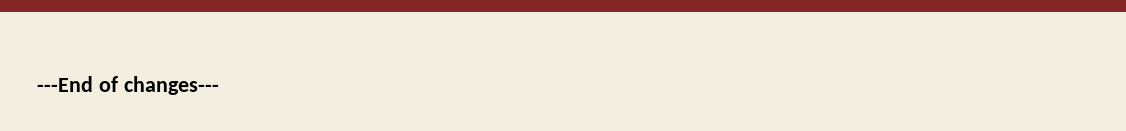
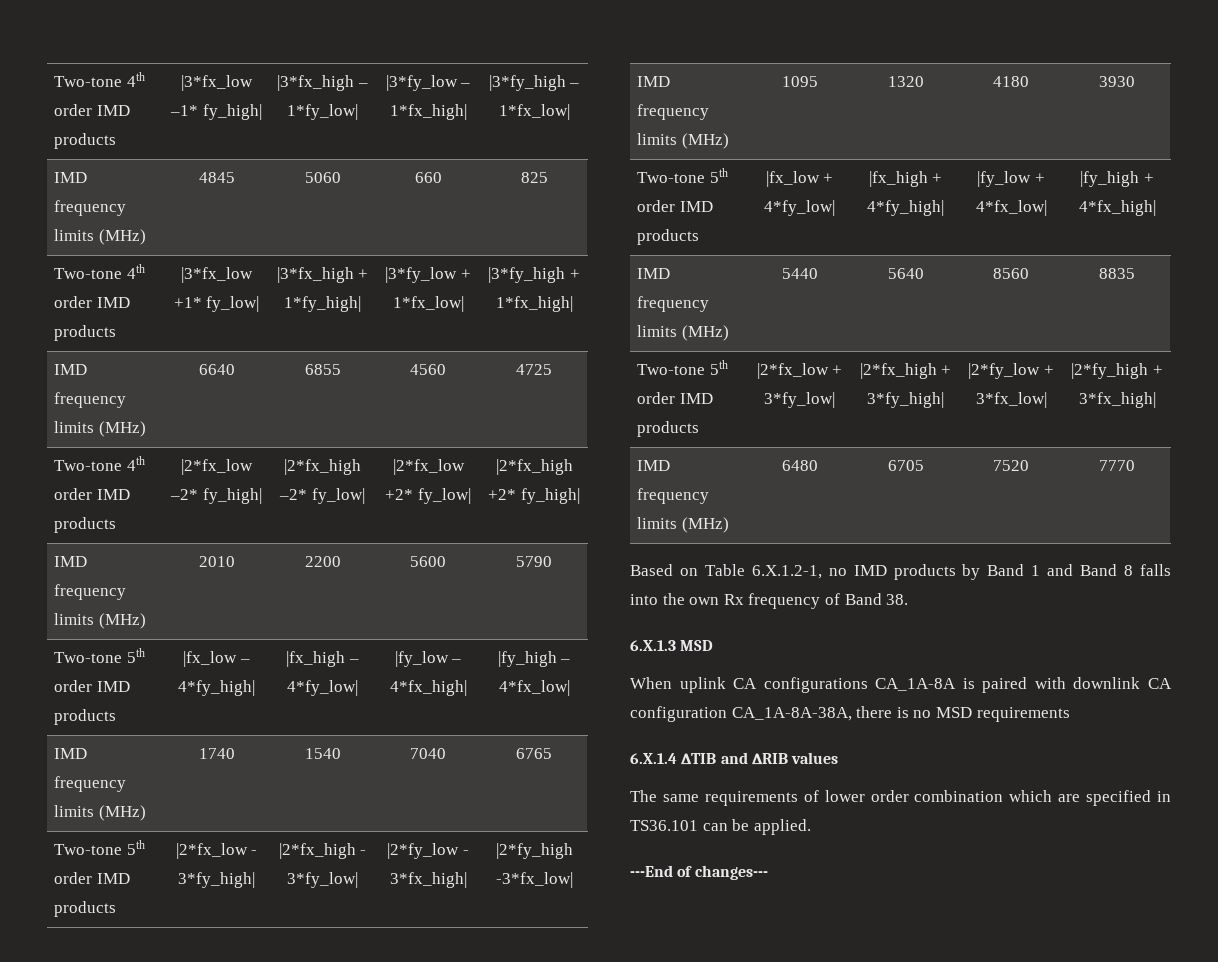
+ Two-tone 4th order IMD products | |3*fx_low –1* fy_high| | |3*fx_high – 1*fy_low| | |3*fy_low – 1*fx_high| | |3*fy_high – 1*fx_low|
+ IMD frequency limits (MHz) | 4845 | 5060 | 660 | 825
+ Two-tone 4th order IMD products | |3*fx_low +1* fy_low| | |3*fx_high + 1*fy_high| | |3*fy_low + 1*fx_low| | |3*fy_high + 1*fx_high|
+ IMD frequency limits (MHz) | 6640 | 6855 | 4560 | 4725
+ Two-tone 4th order IMD products | |2*fx_low –2* fy_high| | |2*fx_high –2* fy_low| | |2*fx_low +2* fy_low| | |2*fx_high +2* fy_high|
+ IMD frequency limits (MHz) | 2010 | 2200 | 5600 | 5790
+ Two-tone 5th order IMD products | |fx_low – 4*fy_high| | |fx_high – 4*fy_low| | |fy_low – 4*fx_high| | |fy_high – 4*fx_low|
+ IMD frequency limits (MHz) | 1740 | 1540 | 7040 | 6765
+ Two-tone 5th order IMD products | |2*fx_low - 3*fy_high| | |2*fx_high - 3*fy_low| | |2*fy_low - 3*fx_high| | |2*fy_high -3*fx_low|
+ IMD frequency limits (MHz) | 1095 | 1320 | 4180 | 3930
+ Two-tone 5th order IMD products | |fx_low + 4*fy_low| | |fx_high + 4*fy_high| | |fy_low + 4*fx_low| | |fy_high + 4*fx_high|
+ IMD frequency limits (MHz) | 5440 | 5640 | 8560 | 8835
+ Two-tone 5th order IMD products | |2*fx_low + 3*fy_low| | |2*fx_high + 3*fy_high| | |2*fy_low + 3*fx_low| | |2*fy_high + 3*fx_high|
+ IMD frequency limits (MHz) | 6480 | 6705 | 7520 | 7770
+ Based on Table 6.X.1.2-1, no IMD products by Band 1 and Band 8 falls into the own Rx frequency of Band 38.
+ 6.X.1.3 MSD
+ When uplink CA configurations CA_1A-8A is paired with downlink CA configuration CA_1A-8A-38A, there is no MSD requirements
+ 6.X.1.4 ∆TIB and ∆RIB values
+ The same requirements of lower order combination which are specified in TS36.101 can be applied.

